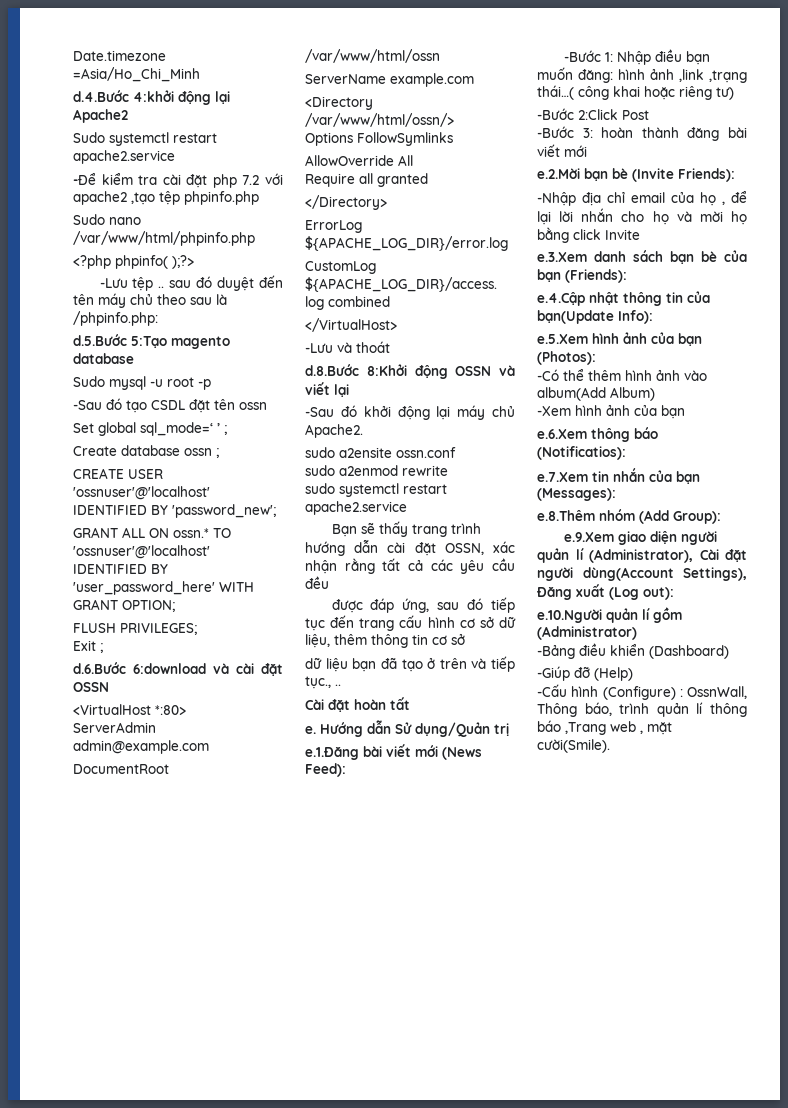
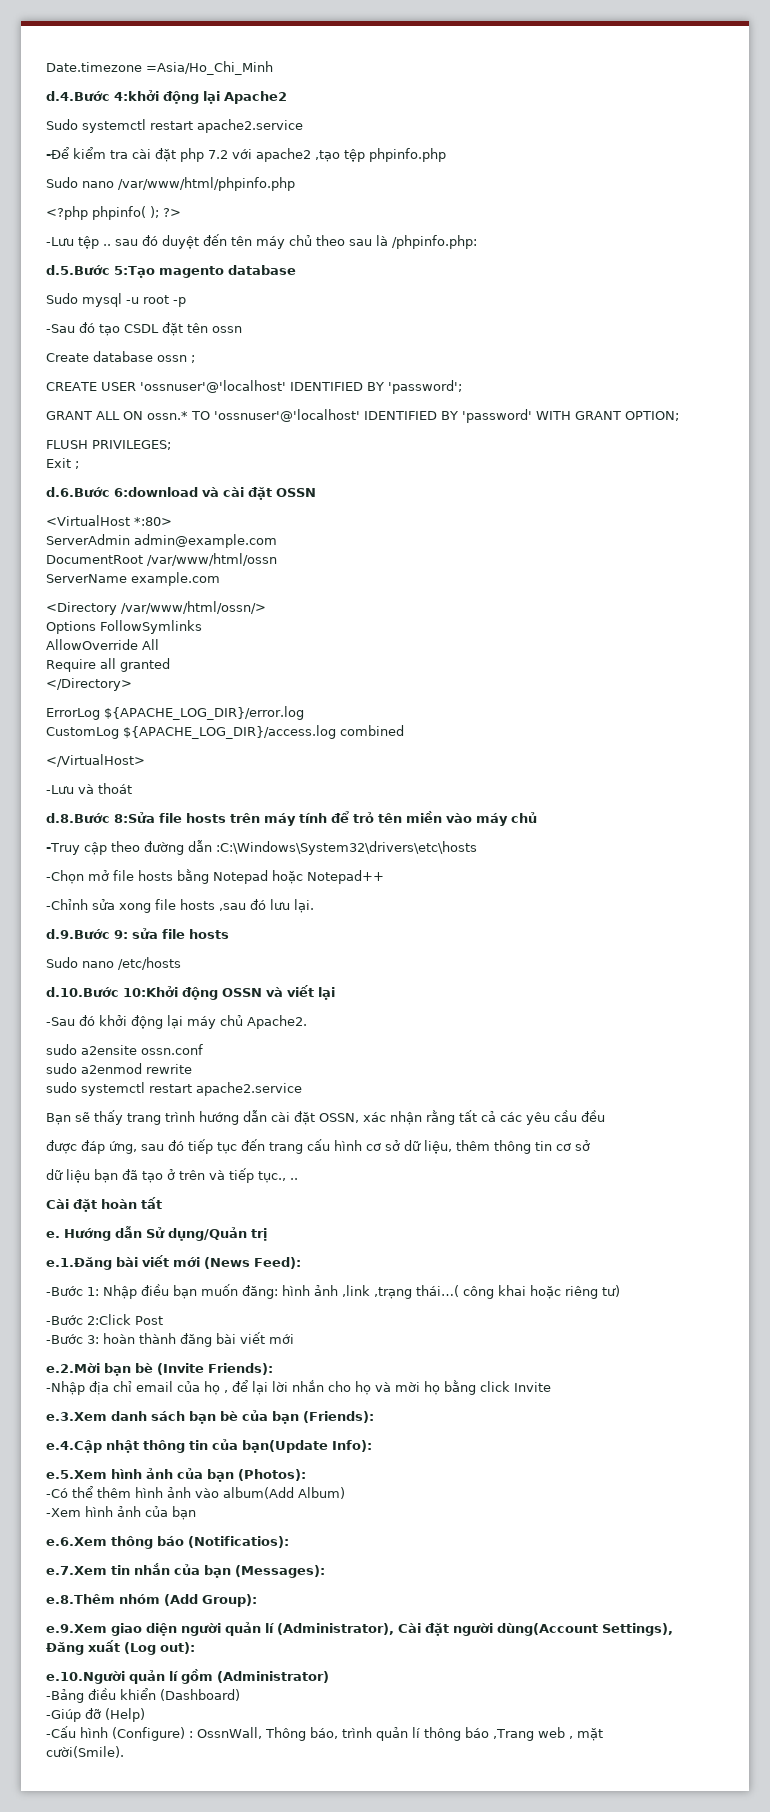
- <?php phpinfo( );?>
+ <?php phpinfo( ); ?>
- Set global sql_mode=‘ ’ ;
- CREATE USER 'ossnuser'@'localhost' IDENTIFIED BY 'password_new';
+ CREATE USER 'ossnuser'@'localhost' IDENTIFIED BY 'password';
- GRANT ALL ON ossn.* TO 'ossnuser'@'localhost' IDENTIFIED BY 'user_password_here' WITH GRANT OPTION;
+ GRANT ALL ON ossn.* TO 'ossnuser'@'localhost' IDENTIFIED BY 'password' WITH GRANT OPTION;
- d.8.Bước 8:Khởi động OSSN và viết lại
+ d.8.Bước 8:Sửa file hosts trên máy tính để trỏ tên miền vào máy chủ
+ -Truy cập theo đường dẫn :C:\Windows\System32\drivers\etc\hosts
+ -Chọn mở file hosts bằng Notepad hoặc Notepad++
+ -Chỉnh sửa xong file hosts ,sau đó lưu lại.
+ d.9.Bước 9: sửa file hosts
+ Sudo nano /etc/hosts
+ d.10.Bước 10:Khởi động OSSN và viết lại

